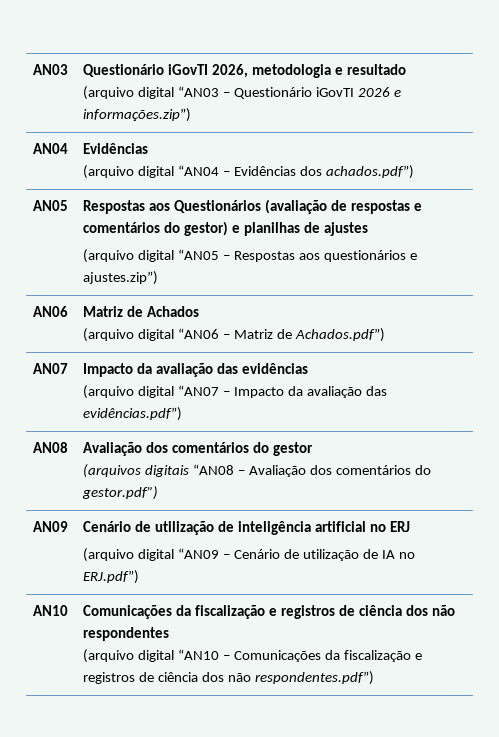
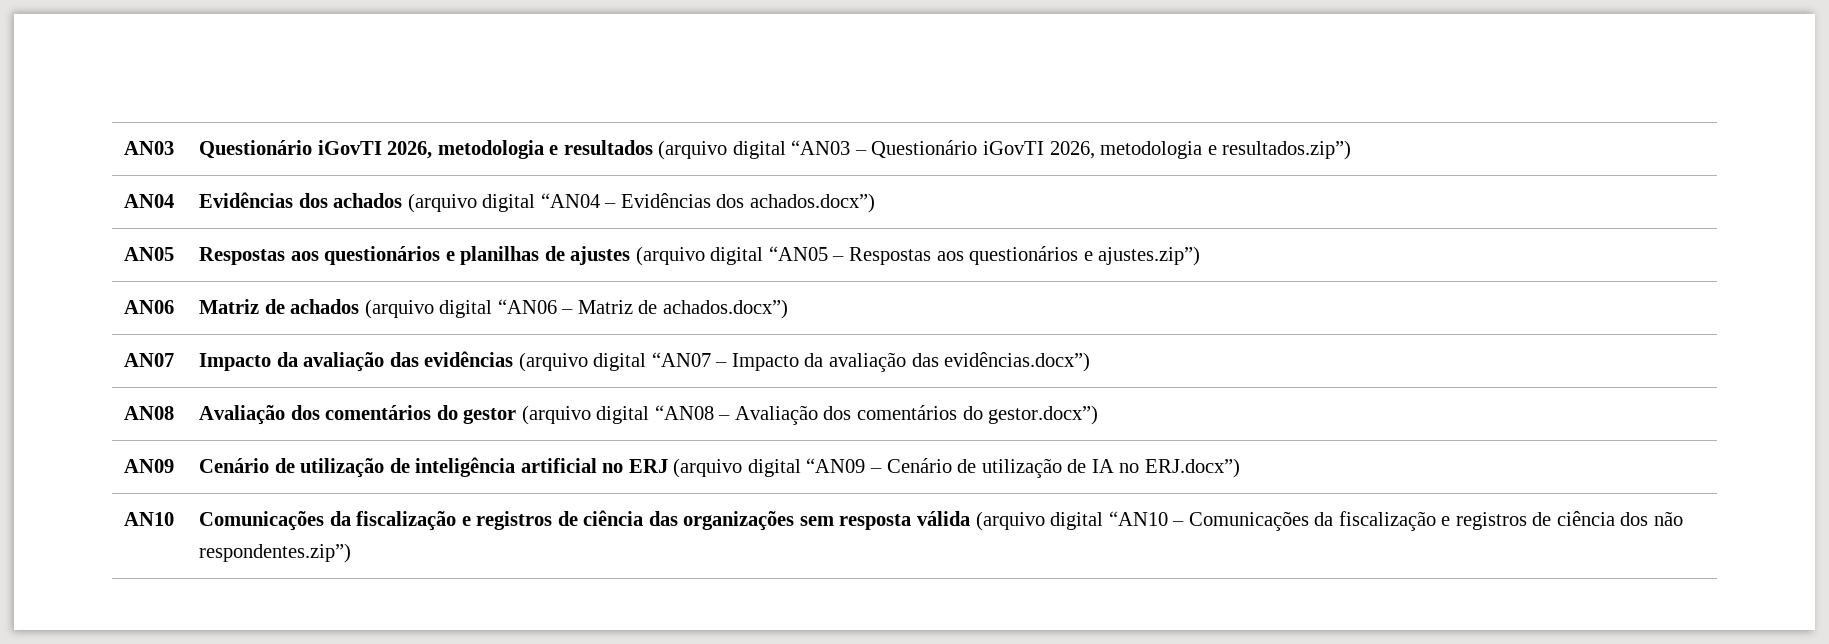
- AN03 | Questionário iGovTI 2026, metodologia e resultado
- (arquivo digital “AN03 – Questionário iGovTI 2026 e informações.zip”)
+ AN03 | Questionário iGovTI 2026, metodologia e resultados (arquivo digital “AN03 – Questionário iGovTI 2026, metodologia e resultados.zip”)
- AN04 | Evidências
- (arquivo digital “AN04 – Evidências dos achados.pdf”)
+ AN04 | Evidências dos achados (arquivo digital “AN04 – Evidências dos achados.docx”)
- AN05 | Respostas aos Questionários (avaliação de respostas e comentários do gestor) e planilhas de ajustes
- (arquivo digital “AN05 – Respostas aos questionários e ajustes.zip”)
+ AN05 | Respostas aos questionários e planilhas de ajustes (arquivo digital “AN05 – Respostas aos questionários e ajustes.zip”)
- AN06 | Matriz de Achados
- (arquivo digital “AN06 – Matriz de Achados.pdf”)
+ AN06 | Matriz de achados (arquivo digital “AN06 – Matriz de achados.docx”)
- AN07 | Impacto da avaliação das evidências
- (arquivo digital “AN07 – Impacto da avaliação das evidências.pdf”)
+ AN07 | Impacto da avaliação das evidências (arquivo digital “AN07 – Impacto da avaliação das evidências.docx”)
- AN08 | Avaliação dos comentários do gestor
- (arquivos digitais “AN08 – Avaliação dos comentários do gestor.pdf”)
+ AN08 | Avaliação dos comentários do gestor (arquivo digital “AN08 – Avaliação dos comentários do gestor.docx”)
- AN09 | Cenário de utilização de inteligência artificial no ERJ
- (arquivo digital “AN09 – Cenário de utilização de IA no ERJ.pdf”)
+ AN09 | Cenário de utilização de inteligência artificial no ERJ (arquivo digital “AN09 – Cenário de utilização de IA no ERJ.docx”)
- AN10 | Comunicações da fiscalização e registros de ciência dos não respondentes
- (arquivo digital “AN10 – Comunicações da fiscalização e registros de ciência dos não respondentes.pdf”)
+ AN10 | Comunicações da fiscalização e registros de ciência das organizações sem resposta válida (arquivo digital “AN10 – Comunicações da fiscalização e registros de ciência dos não respondentes.zip”)

